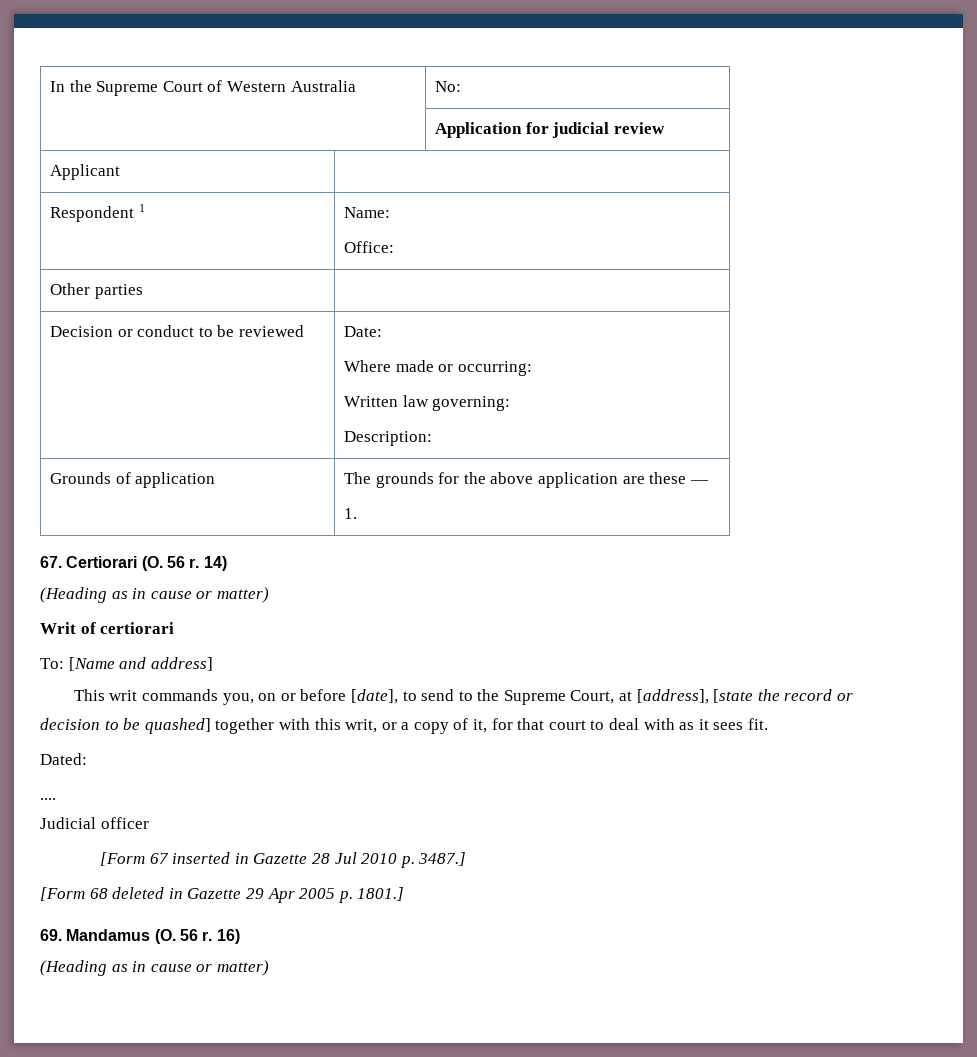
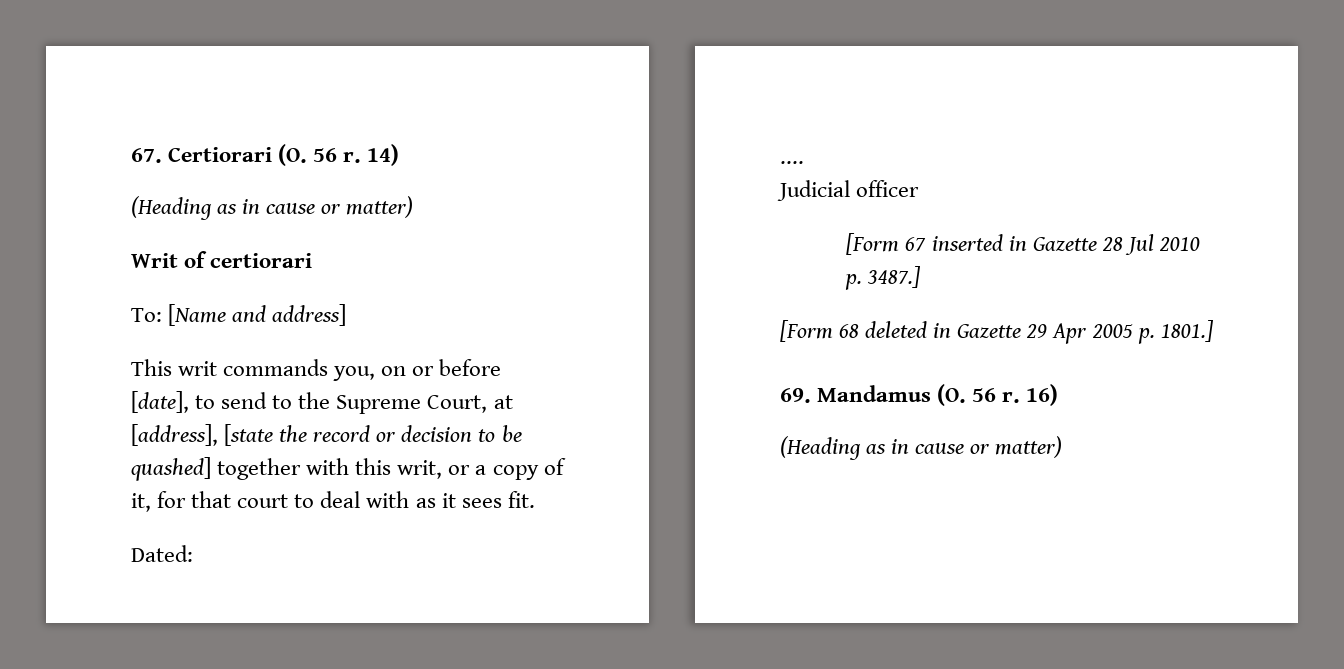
- In the Supreme Court of Western Australia | No:
- | Application for judicial review
- Applicant |
- Respondent 1 | Name:
- Office:
- Other parties |
- Decision or conduct to be reviewed | Date:
- Where made or occurring:
- Written law governing:
- Description:
- Grounds of application | The grounds for the above application are these —
- 1.

